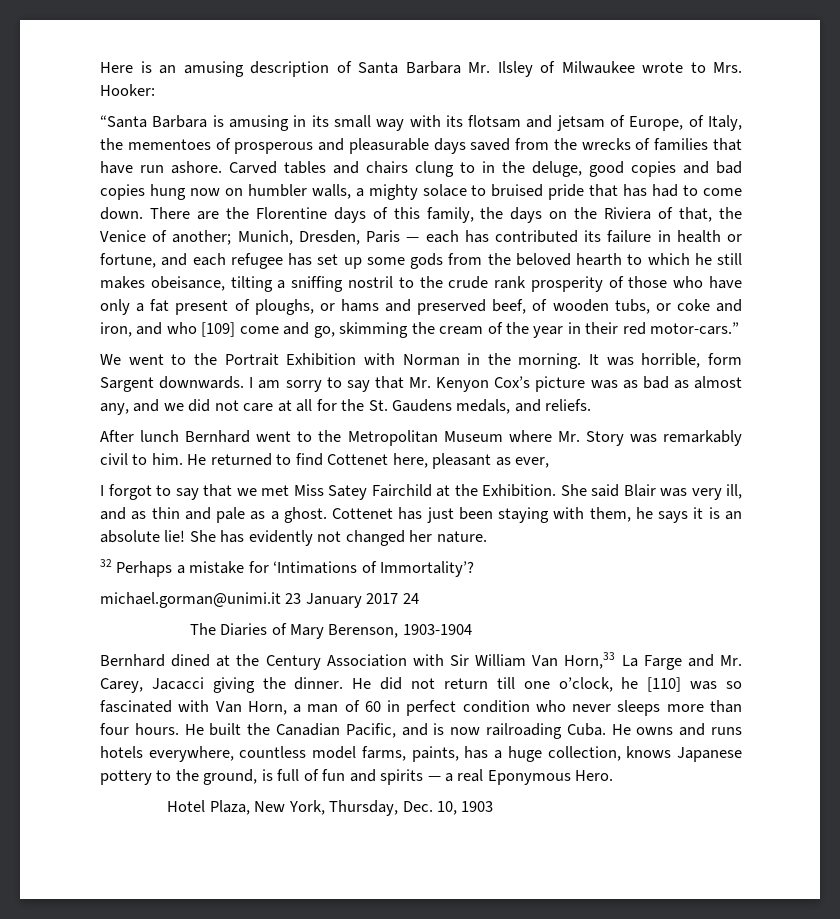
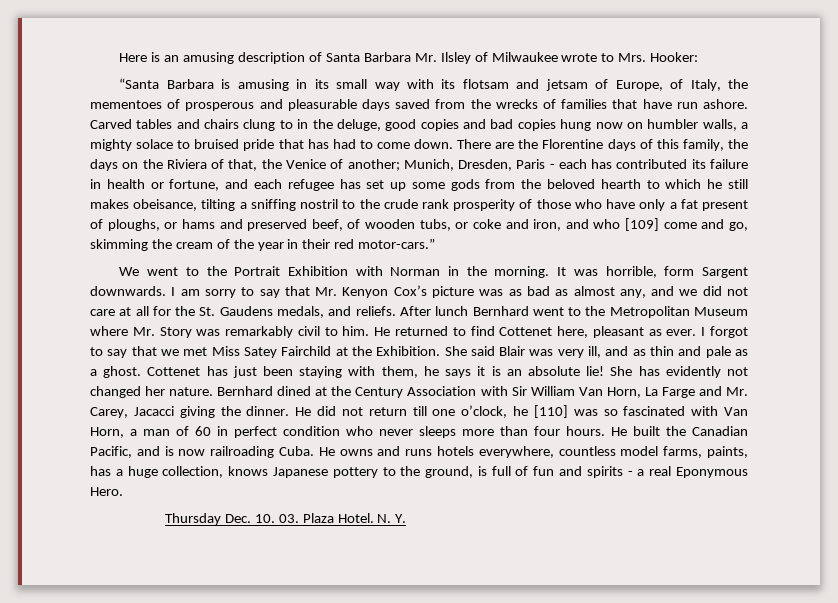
- Munich, Dresden, Paris — each has contributed its failure in health or fortune, and each refugee has set up some gods from the beloved hearth to which he still makes obeisance, tilting a sniffing nostril to the crude rank prosperity of those who have only a fat present of ploughs, or hams and preserved beef, of wooden tubs, or coke and iron, and who [109] come and go, skimming the cream of the year in their red motor-cars.”
+ Munich, Dresden, Paris - each has contributed its failure in health or fortune, and each refugee has set up some gods from the beloved hearth to which he still makes obeisance, tilting a sniffing nostril to the crude rank prosperity of those who have only a fat present of ploughs, or hams and preserved beef, of wooden tubs, or coke and iron, and who [109] come and go, skimming the cream of the year in their red motor-cars.”
- I am sorry to say that Mr. Kenyon Cox’s picture was as bad as almost any, and we did not care at all for the St. Gaudens medals, and reliefs.
- After lunch Bernhard went to the Metropolitan Museum where Mr. Story was remarkably civil to him.
+ I am sorry to say that Mr. Kenyon Cox’s picture was as bad as almost any, and we did not care at all for the St. Gaudens medals, and reliefs. After lunch Bernhard went to the Metropolitan Museum where Mr. Story was remarkably civil to him.
- He returned to find Cottenet here, pleasant as ever,
- I forgot to say that we met Miss Satey Fairchild at the Exhibition.
+ He returned to find Cottenet here, pleasant as ever. I forgot to say that we met Miss Satey Fairchild at the Exhibition.
- She has evidently not changed her nature.
- 32 Perhaps a mistake for ‘Intimations of Immortality’?
- michael.gorman@unimi.it 23 January 2017 24
- The Diaries of Mary Berenson, 1903-1904
- Bernhard dined at the Century Association with Sir William Van Horn,33 La Farge and Mr. Carey, Jacacci giving the dinner.
+ She has evidently not changed her nature. Bernhard dined at the Century Association with Sir William Van Horn, La Farge and Mr. Carey, Jacacci giving the dinner.
- He owns and runs hotels everywhere, countless model farms, paints, has a huge collection, knows Japanese pottery to the ground, is full of fun and spirits — a real Eponymous Hero.
+ He owns and runs hotels everywhere, countless model farms, paints, has a huge collection, knows Japanese pottery to the ground, is full of fun and spirits - a real Eponymous Hero.
- Hotel Plaza, New York, Thursday, Dec. 10, 1903
+ Thursday Dec. 10. 03. Plaza Hotel. N. Y.

